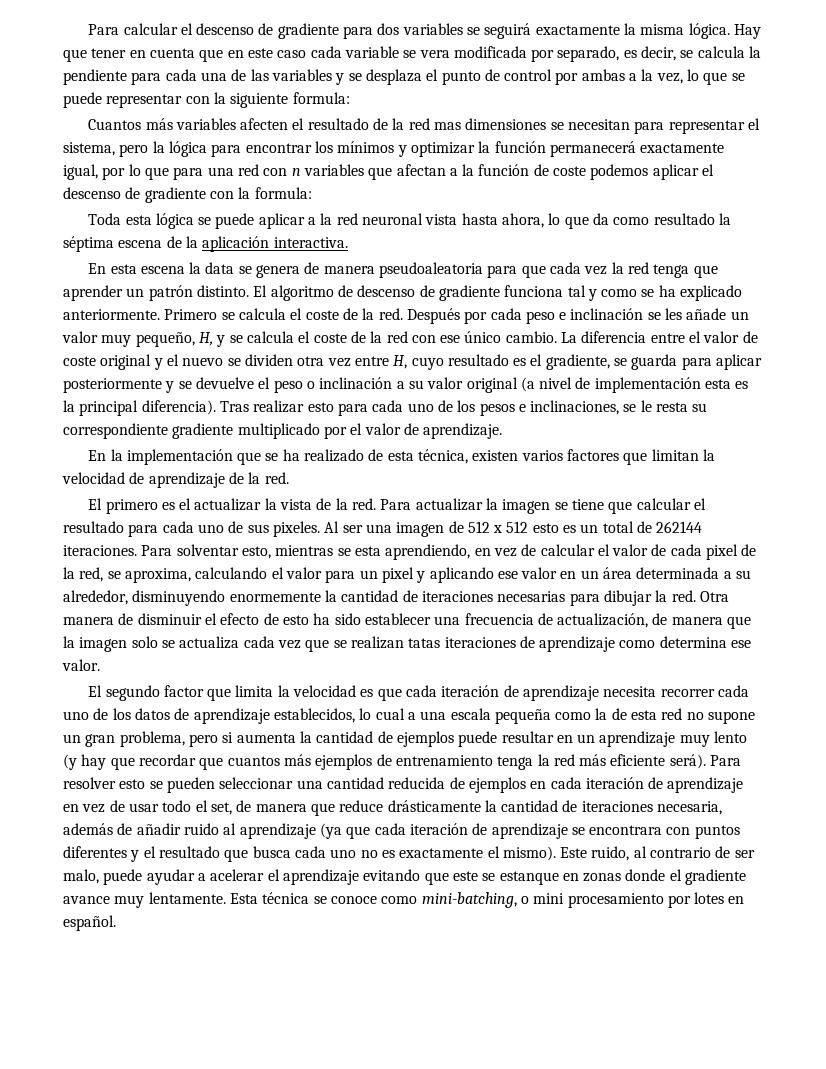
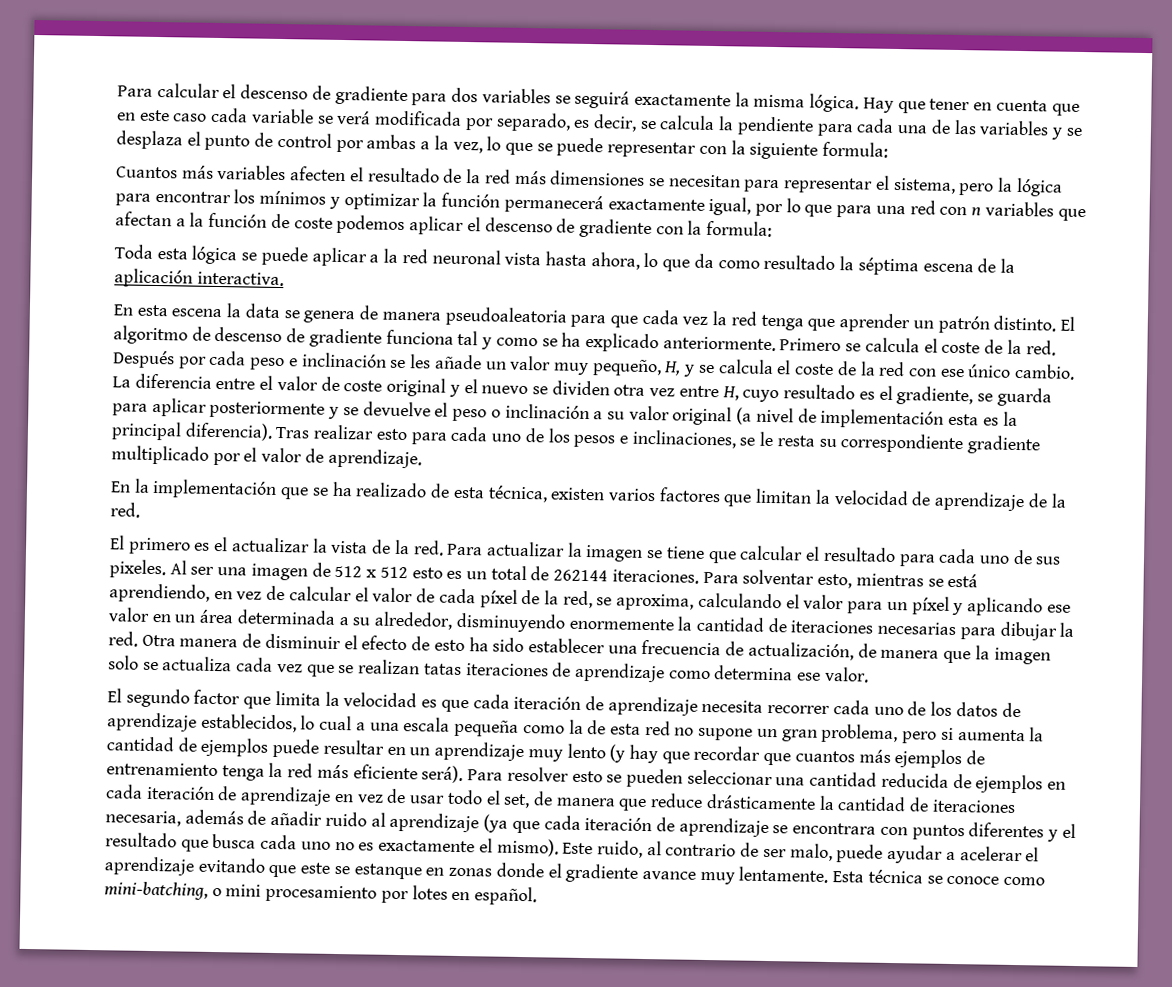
- Hay que tener en cuenta que en este caso cada variable se vera modificada por separado, es decir, se calcula la pendiente para cada una de las variables y se desplaza el punto de control por ambas a la vez, lo que se puede representar con la siguiente formula:
+ Hay que tener en cuenta que en este caso cada variable se verá modificada por separado, es decir, se calcula la pendiente para cada una de las variables y se desplaza el punto de control por ambas a la vez, lo que se puede representar con la siguiente formula:
- Cuantos más variables afecten el resultado de la red mas dimensiones se necesitan para representar el sistema, pero la lógica para encontrar los mínimos y optimizar la función permanecerá exactamente igual, por lo que para una red con n variables que afectan a la función de coste podemos aplicar el descenso de gradiente con la formula:
+ Cuantos más variables afecten el resultado de la red más dimensiones se necesitan para representar el sistema, pero la lógica para encontrar los mínimos y optimizar la función permanecerá exactamente igual, por lo que para una red con n variables que afectan a la función de coste podemos aplicar el descenso de gradiente con la formula:
- Para solventar esto, mientras se esta aprendiendo, en vez de calcular el valor de cada pixel de la red, se aproxima, calculando el valor para un pixel y aplicando ese valor en un área determinada a su alrededor, disminuyendo enormemente la cantidad de iteraciones necesarias para dibujar la red.
+ Para solventar esto, mientras se está aprendiendo, en vez de calcular el valor de cada píxel de la red, se aproxima, calculando el valor para un píxel y aplicando ese valor en un área determinada a su alrededor, disminuyendo enormemente la cantidad de iteraciones necesarias para dibujar la red.

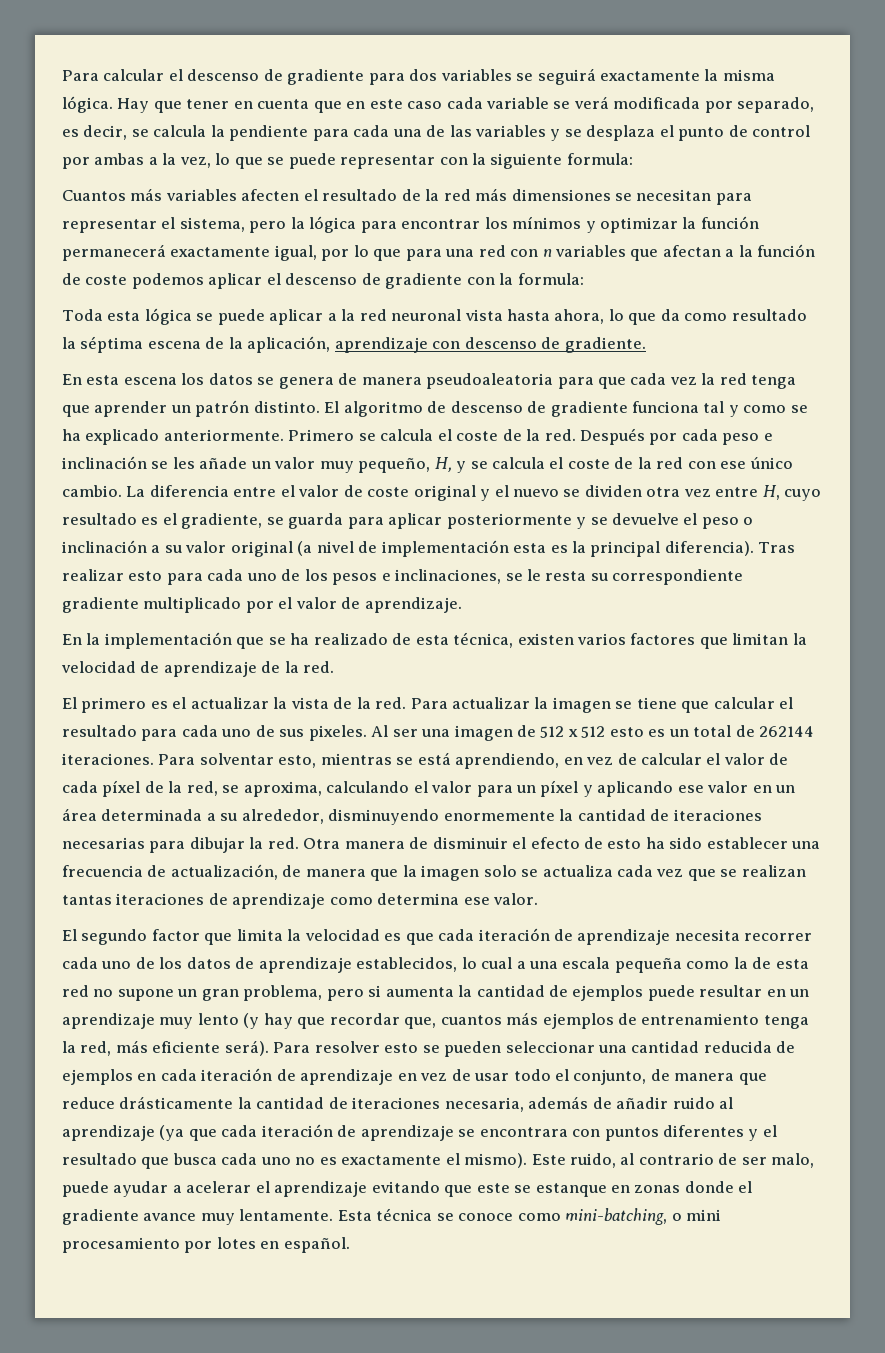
- Toda esta lógica se puede aplicar a la red neuronal vista hasta ahora, lo que da como resultado la séptima escena de la aplicación interactiva.
+ Toda esta lógica se puede aplicar a la red neuronal vista hasta ahora, lo que da como resultado la séptima escena de la aplicación, aprendizaje con descenso de gradiente.
- En esta escena la data se genera de manera pseudoaleatoria para que cada vez la red tenga que aprender un patrón distinto.
+ En esta escena los datos se genera de manera pseudoaleatoria para que cada vez la red tenga que aprender un patrón distinto.
- Otra manera de disminuir el efecto de esto ha sido establecer una frecuencia de actualización, de manera que la imagen solo se actualiza cada vez que se realizan tatas iteraciones de aprendizaje como determina ese valor.
+ Otra manera de disminuir el efecto de esto ha sido establecer una frecuencia de actualización, de manera que la imagen solo se actualiza cada vez que se realizan tantas iteraciones de aprendizaje como determina ese valor.
- El segundo factor que limita la velocidad es que cada iteración de aprendizaje necesita recorrer cada uno de los datos de aprendizaje establecidos, lo cual a una escala pequeña como la de esta red no supone un gran problema, pero si aumenta la cantidad de ejemplos puede resultar en un aprendizaje muy lento (y hay que recordar que cuantos más ejemplos de entrenamiento tenga la red más eficiente será).
+ El segundo factor que limita la velocidad es que cada iteración de aprendizaje necesita recorrer cada uno de los datos de aprendizaje establecidos, lo cual a una escala pequeña como la de esta red no supone un gran problema, pero si aumenta la cantidad de ejemplos puede resultar en un aprendizaje muy lento (y hay que recordar que, cuantos más ejemplos de entrenamiento tenga la red, más eficiente será).
- Para resolver esto se pueden seleccionar una cantidad reducida de ejemplos en cada iteración de aprendizaje en vez de usar todo el set, de manera que reduce drásticamente la cantidad de iteraciones necesaria, además de añadir ruido al aprendizaje (ya que cada iteración de aprendizaje se encontrara con puntos diferentes y el resultado que busca cada uno no es exactamente el mismo).
+ Para resolver esto se pueden seleccionar una cantidad reducida de ejemplos en cada iteración de aprendizaje en vez de usar todo el conjunto, de manera que reduce drásticamente la cantidad de iteraciones necesaria, además de añadir ruido al aprendizaje (ya que cada iteración de aprendizaje se encontrara con puntos diferentes y el resultado que busca cada uno no es exactamente el mismo).

